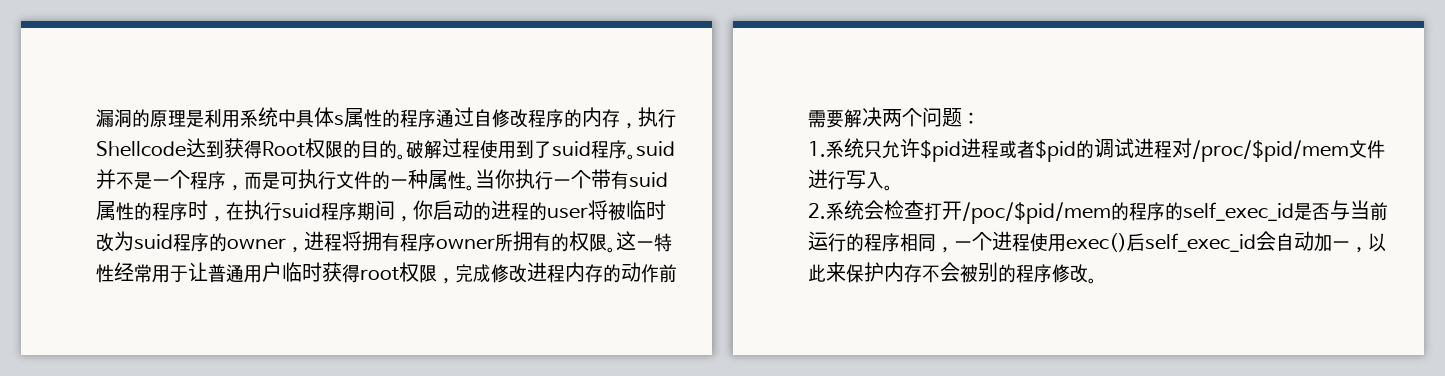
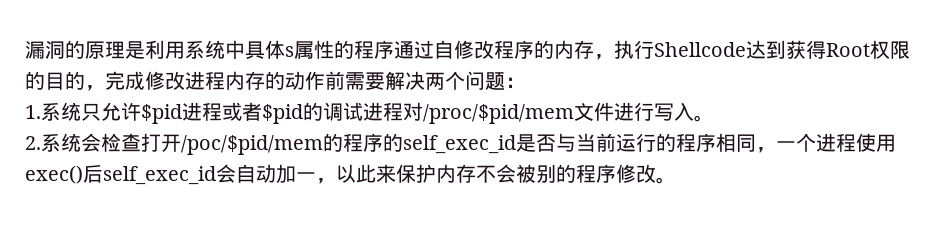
- 漏洞的原理是利用系统中具体s属性的程序通过自修改程序的内存，执行Shellcode达到获得Root权限的目的。破解过程使用到了suid程序。suid并不是一个程序，而是可执行文件的一种属性。当你执行一个带有suid属性的程序时，在执行suid程序期间，你启动的进程的user将被临时改为suid程序的owner，进程将拥有程序owner所拥有的权限。这一特性经常用于让普通用户临时获得root权限，完成修改进程内存的动作前需要解决两个问题：
+ 漏洞的原理是利用系统中具体s属性的程序通过自修改程序的内存，执行Shellcode达到获得Root权限的目的，完成修改进程内存的动作前需要解决两个问题：

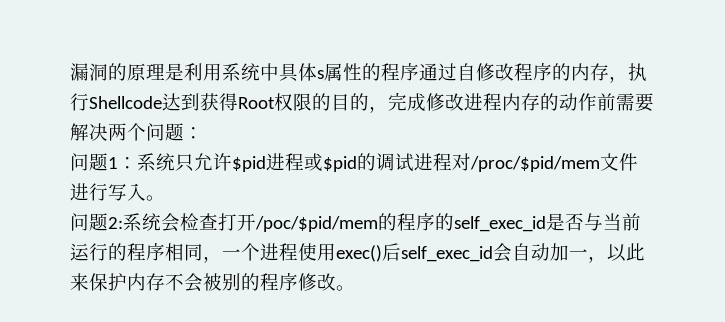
- 1.系统只允许$pid进程或者$pid的调试进程对/proc/$pid/mem文件进行写入。
+ 问题1：系统只允许$pid进程或$pid的调试进程对/proc/$pid/mem文件进行写入。
- 2.系统会检查打开/poc/$pid/mem的程序的self_exec_id是否与当前运行的程序相同，一个进程使用exec()后self_exec_id会自动加一，以此来保护内存不会被别的程序修改。
+ 问题2:系统会检查打开/poc/$pid/mem的程序的self_exec_id是否与当前运行的程序相同，一个进程使用exec()后self_exec_id会自动加一，以此来保护内存不会被别的程序修改。

